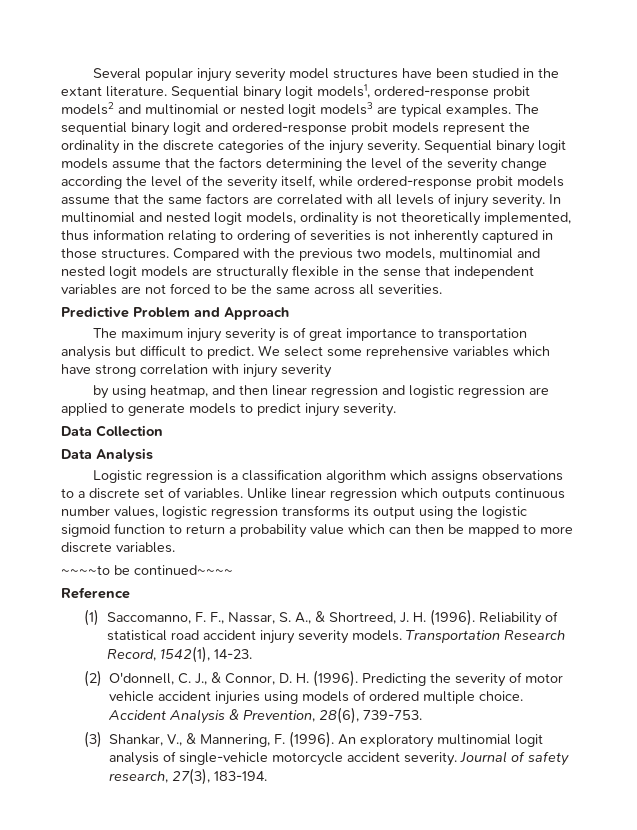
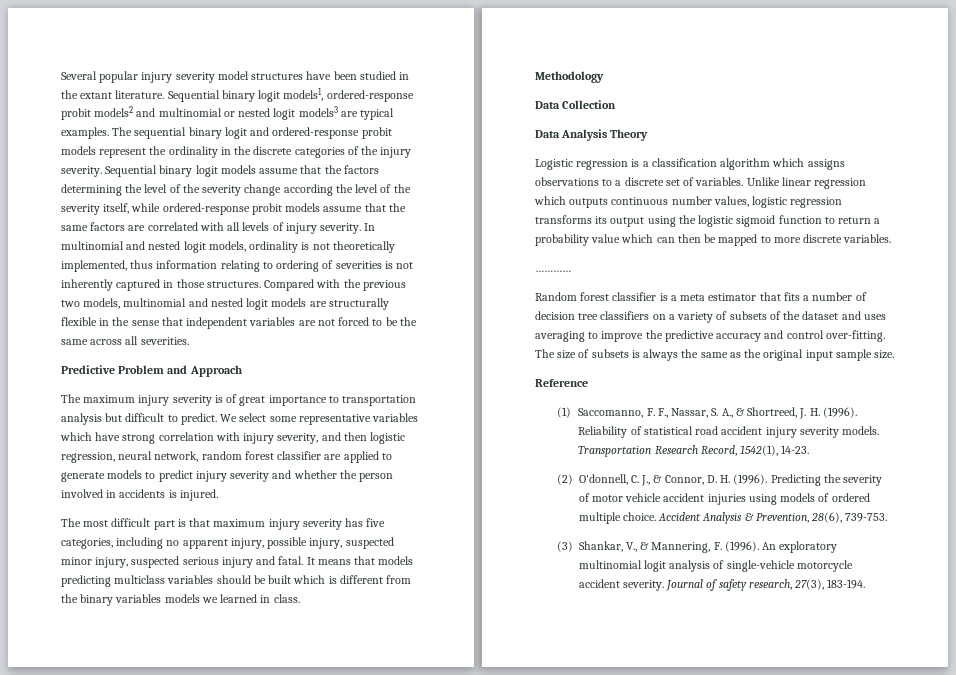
- We select some reprehensive variables which have strong correlation with injury severity
- by using heatmap, and then linear regression and logistic regression are applied to generate models to predict injury severity.
+ We select some representative variables which have strong correlation with injury severity, and then logistic regression, neural network, random forest classifier are applied to generate models to predict injury severity and whether the person involved in accidents is injured.
+ The most difficult part is that maximum injury severity has five categories, including no apparent injury, possible injury, suspected minor injury, suspected serious injury and fatal. It means that models predicting multiclass variables should be built which is different from the binary variables models we learned in class.
+ Methodology
- Data Analysis
+ Data Analysis Theory
- ~~~~to be continued~~~~
+ …………
+ Random forest classifier is a meta estimator that fits a number of decision tree classifiers on a variety of subsets of the dataset and uses averaging to improve the predictive accuracy and control over-fitting. The size of subsets is always the same as the original input sample size.

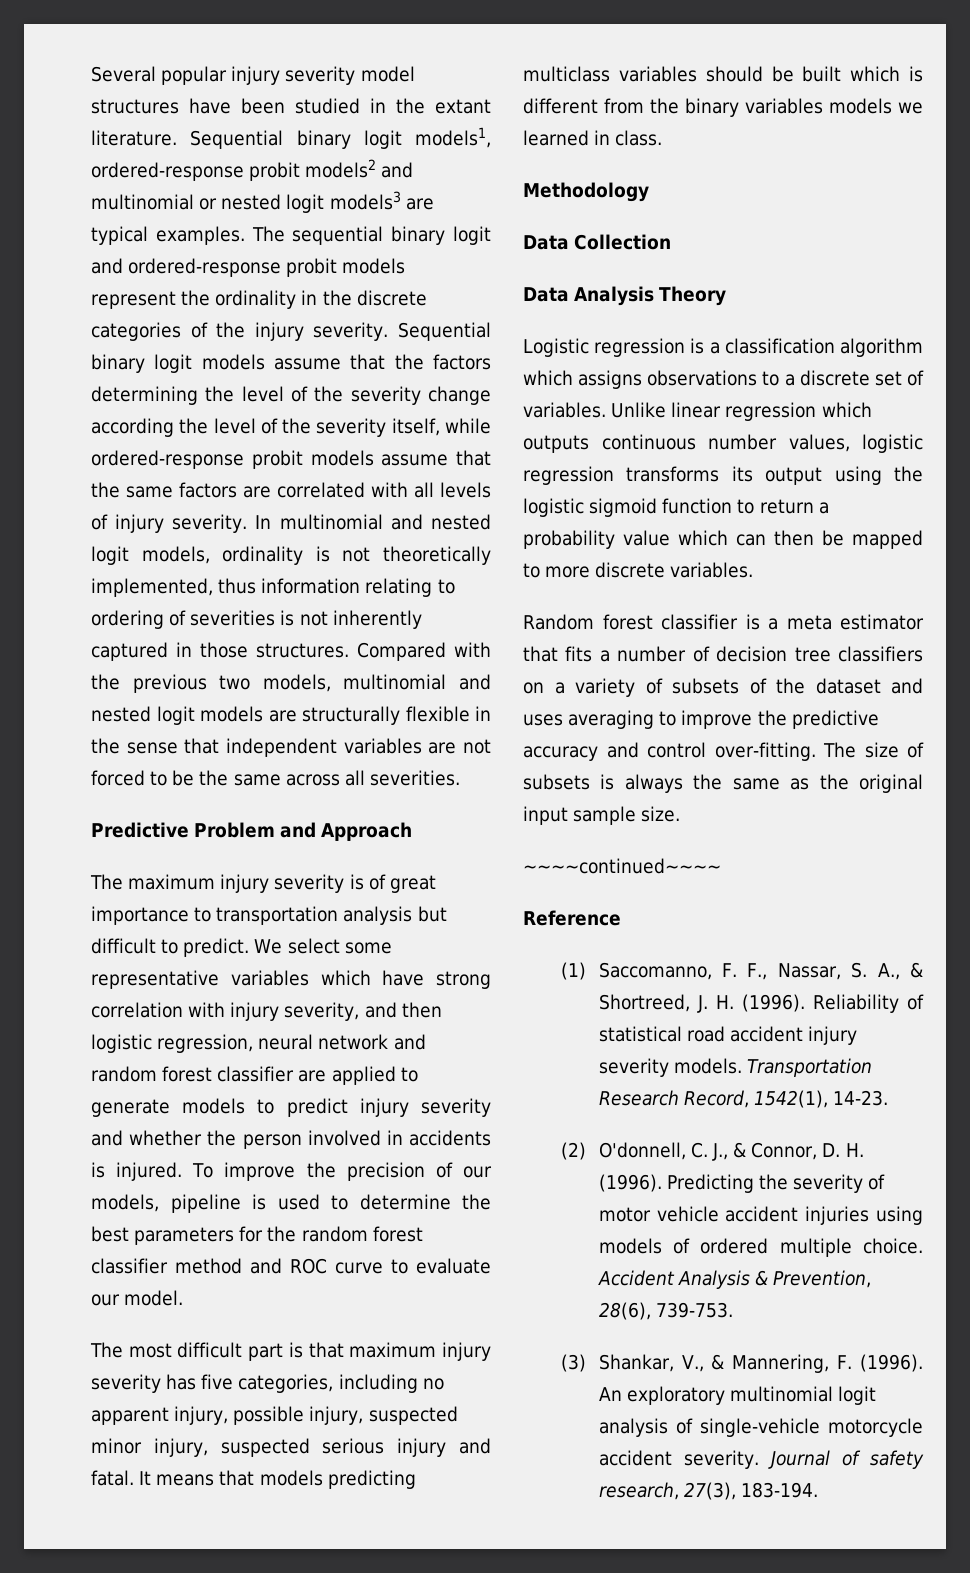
- We select some representative variables which have strong correlation with injury severity, and then logistic regression, neural network, random forest classifier are applied to generate models to predict injury severity and whether the person involved in accidents is injured.
+ We select some representative variables which have strong correlation with injury severity, and then logistic regression, neural network and random forest classifier are applied to generate models to predict injury severity and whether the person involved in accidents is injured. To improve the precision of our models, pipeline is used to determine the best parameters for the random forest classifier method and ROC curve to evaluate our model.
- …………
+ ~~~~continued~~~~

